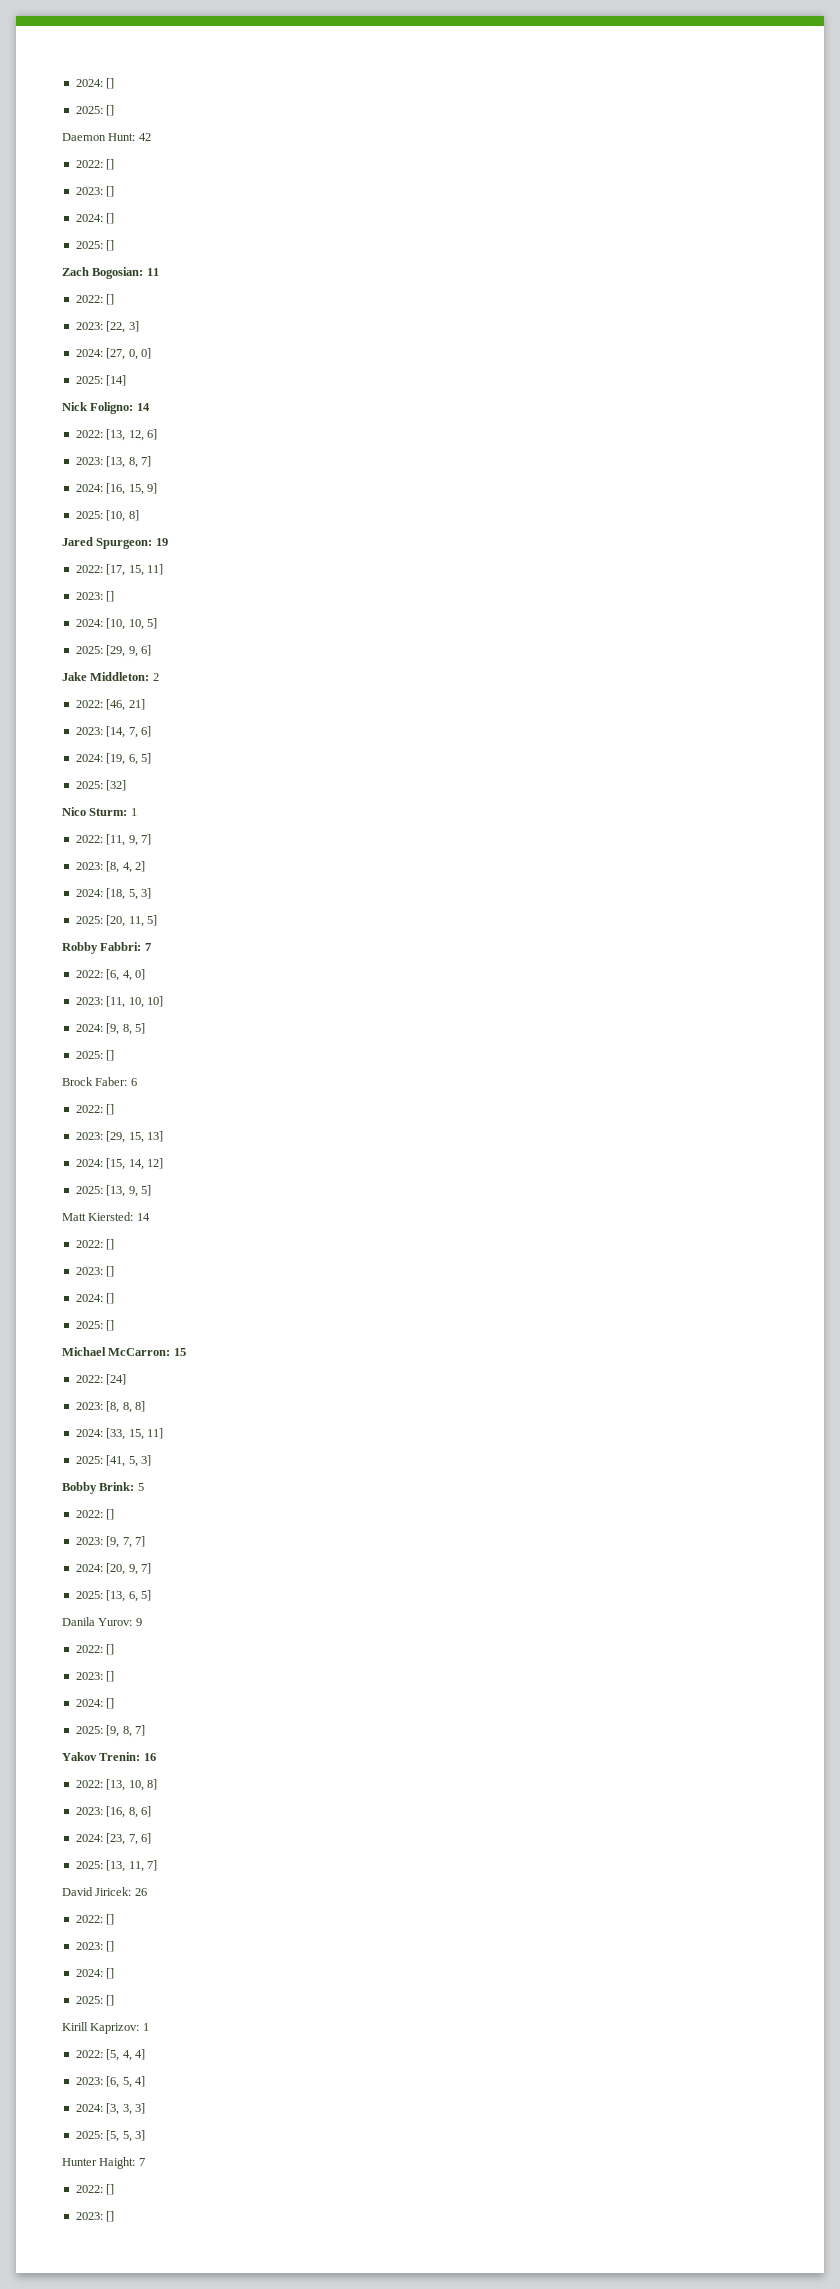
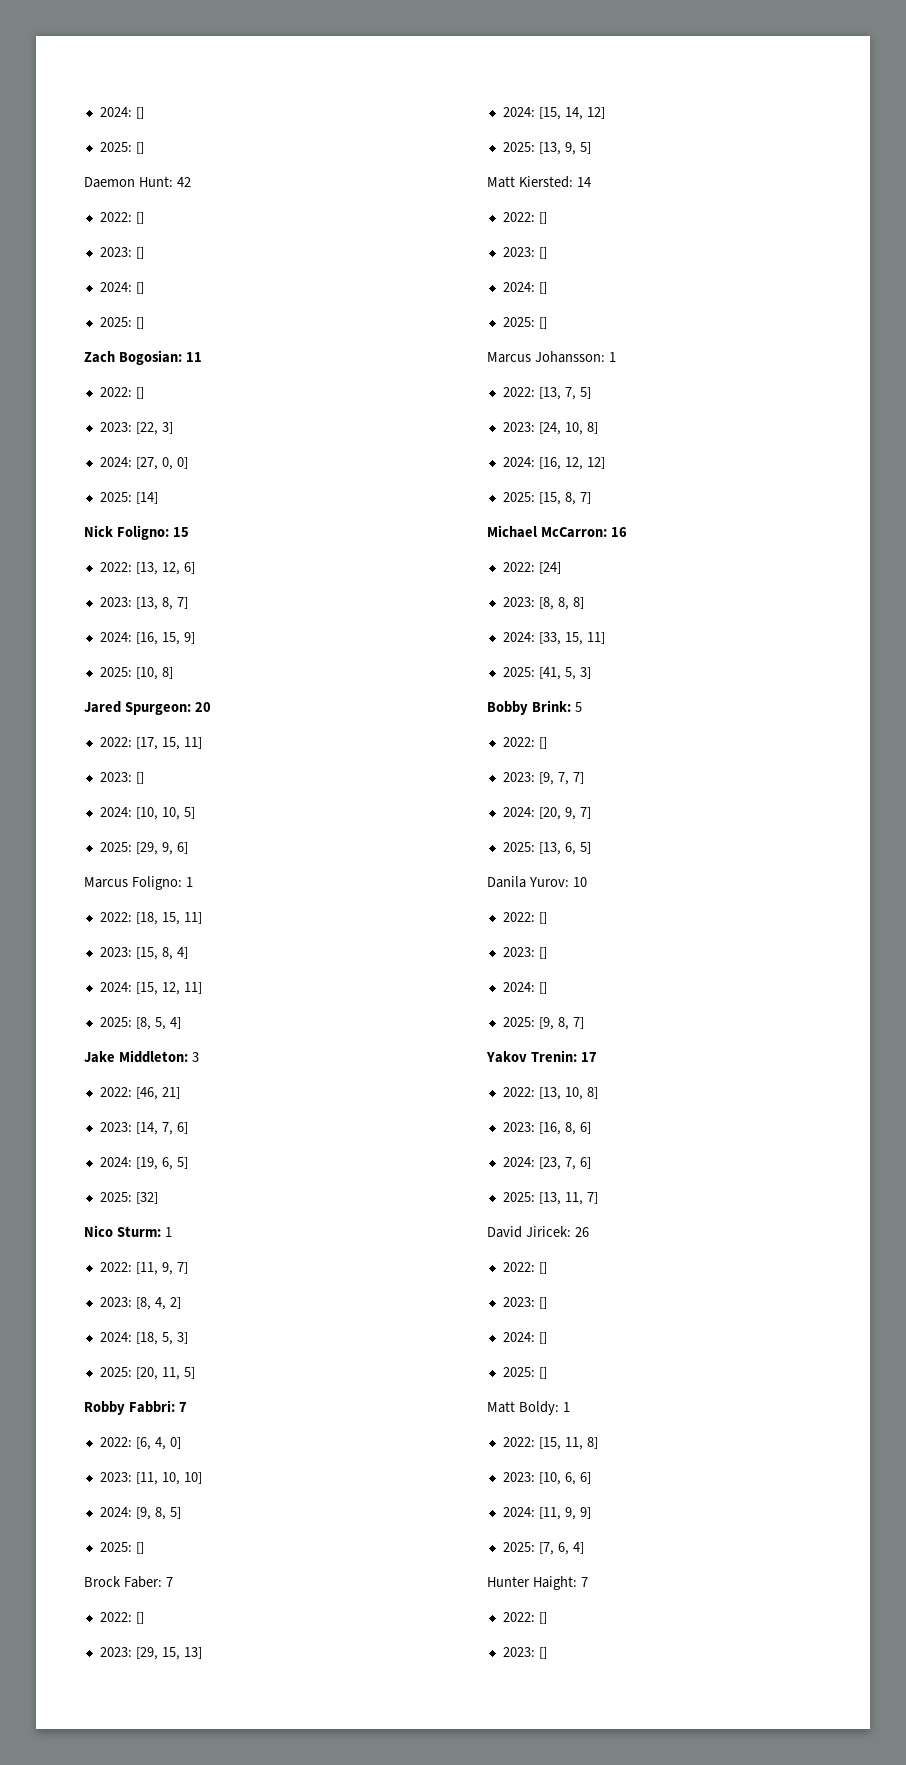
- Nick Foligno: 14
+ Nick Foligno: 15
- Jared Spurgeon: 19
+ Jared Spurgeon: 20
+ Marcus Foligno: 1
+ 2022: [18, 15, 11]
+ 2023: [15, 8, 4]
+ 2024: [15, 12, 11]
+ 2025: [8, 5, 4]
- Jake Middleton: 2
+ Jake Middleton: 3
- Brock Faber: 6
+ Brock Faber: 7
+ Marcus Johansson: 1
+ 2022: [13, 7, 5]
+ 2023: [24, 10, 8]
+ 2024: [16, 12, 12]
+ 2025: [15, 8, 7]
- Michael McCarron: 15
+ Michael McCarron: 16
- Danila Yurov: 9
+ Danila Yurov: 10
- Yakov Trenin: 16
+ Yakov Trenin: 17
- Kirill Kaprizov: 1
- 2022: [5, 4, 4]
- 2023: [6, 5, 4]
- 2024: [3, 3, 3]
- 2025: [5, 5, 3]
+ Matt Boldy: 1
+ 2022: [15, 11, 8]
+ 2023: [10, 6, 6]
+ 2024: [11, 9, 9]
+ 2025: [7, 6, 4]

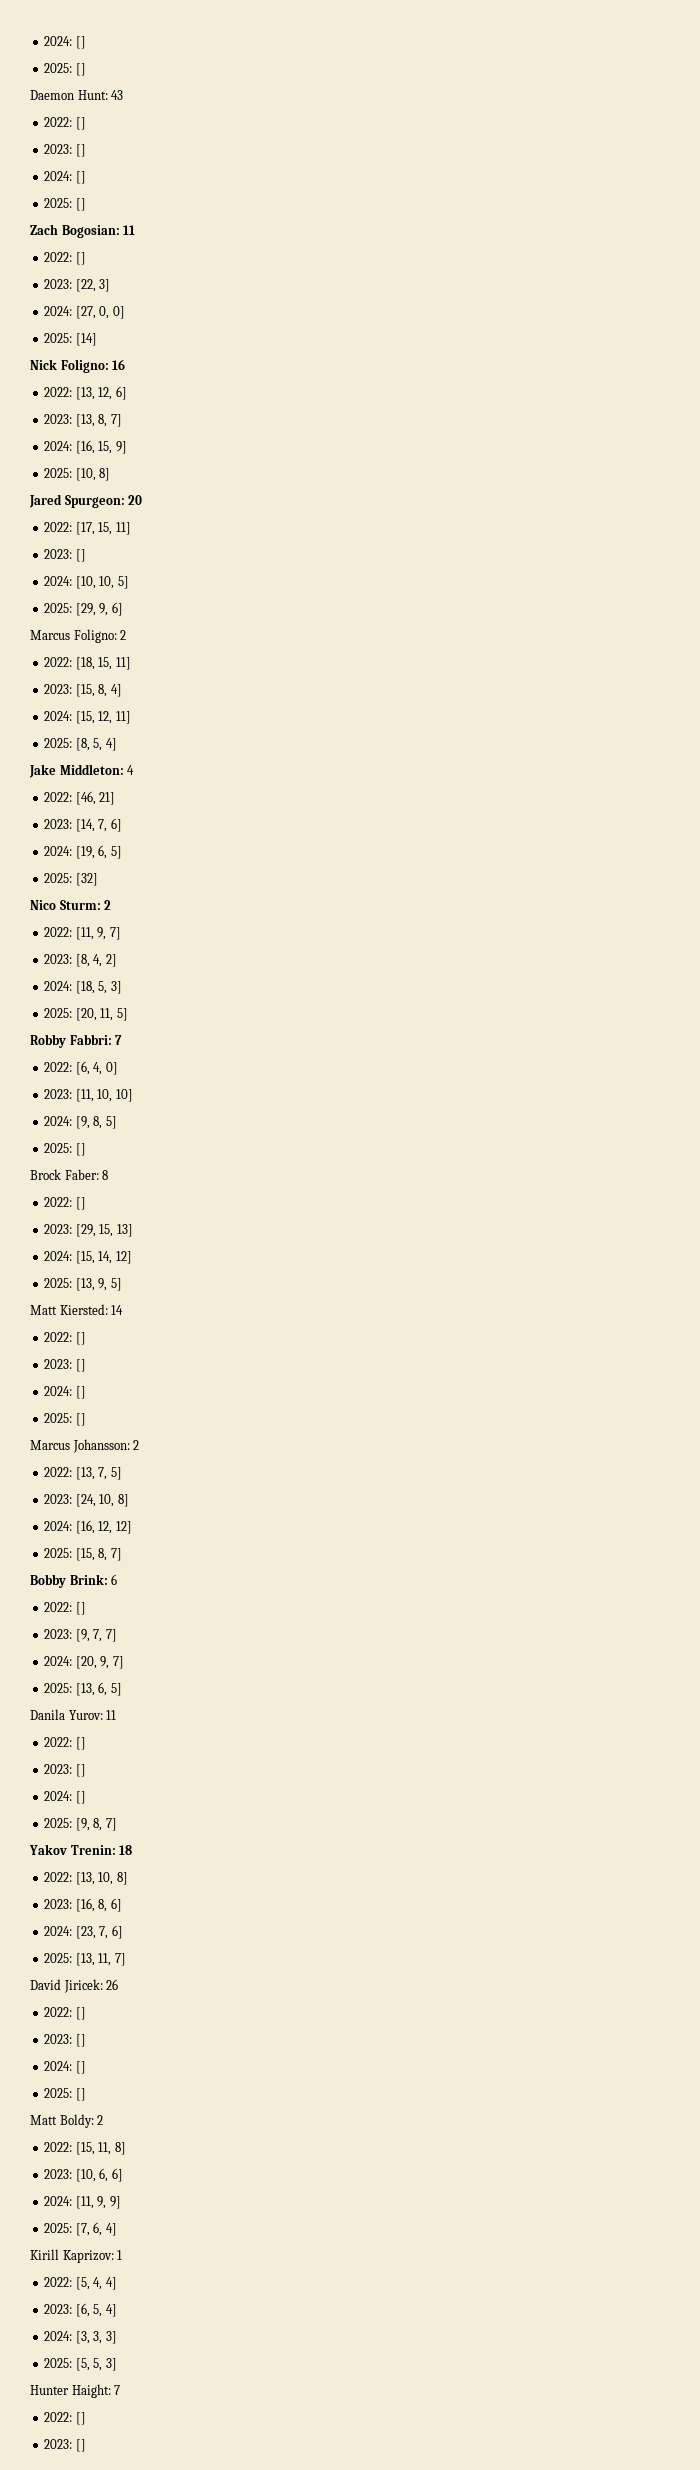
- Daemon Hunt: 42
+ Daemon Hunt: 43
- Nick Foligno: 15
+ Nick Foligno: 16
- Marcus Foligno: 1
+ Marcus Foligno: 2
- Jake Middleton: 3
+ Jake Middleton: 4
- Nico Sturm: 1
+ Nico Sturm: 2
- Brock Faber: 7
+ Brock Faber: 8
- Marcus Johansson: 1
+ Marcus Johansson: 2
- Michael McCarron: 16
- 2022: [24]
- 2023: [8, 8, 8]
- 2024: [33, 15, 11]
- 2025: [41, 5, 3]
- Bobby Brink: 5
+ Bobby Brink: 6
- Danila Yurov: 10
+ Danila Yurov: 11
- Yakov Trenin: 17
+ Yakov Trenin: 18
- Matt Boldy: 1
+ Matt Boldy: 2
+ Kirill Kaprizov: 1
+ 2022: [5, 4, 4]
+ 2023: [6, 5, 4]
+ 2024: [3, 3, 3]
+ 2025: [5, 5, 3]

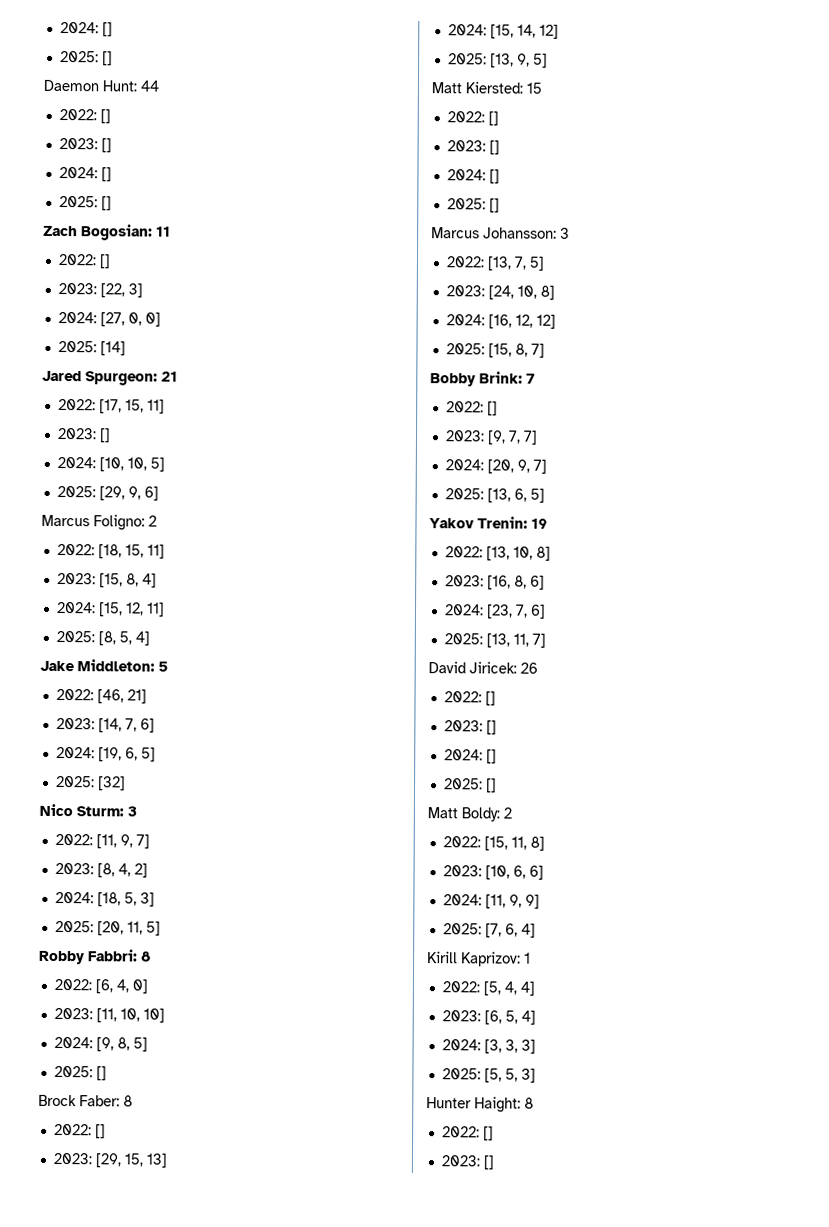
- Daemon Hunt: 43
+ Daemon Hunt: 44
- Nick Foligno: 16
- 2022: [13, 12, 6]
- 2023: [13, 8, 7]
- 2024: [16, 15, 9]
- 2025: [10, 8]
- Jared Spurgeon: 20
+ Jared Spurgeon: 21
- Jake Middleton: 4
+ Jake Middleton: 5
- Nico Sturm: 2
+ Nico Sturm: 3
- Robby Fabbri: 7
+ Robby Fabbri: 8
- Matt Kiersted: 14
+ Matt Kiersted: 15
- Marcus Johansson: 2
+ Marcus Johansson: 3
- Bobby Brink: 6
+ Bobby Brink: 7
- Danila Yurov: 11
- 2022: []
- 2023: []
- 2024: []
- 2025: [9, 8, 7]
- Yakov Trenin: 18
+ Yakov Trenin: 19
- Hunter Haight: 7
+ Hunter Haight: 8

